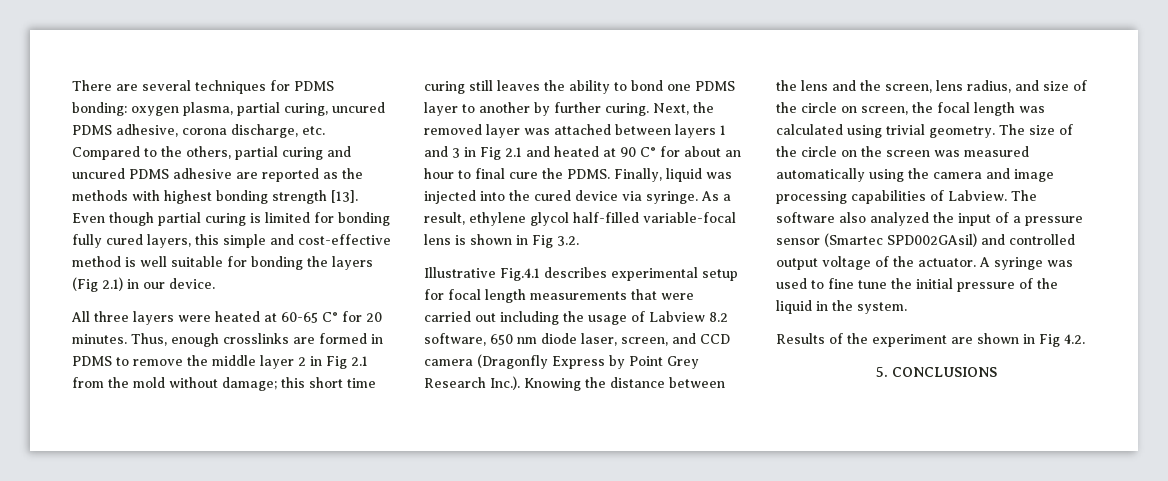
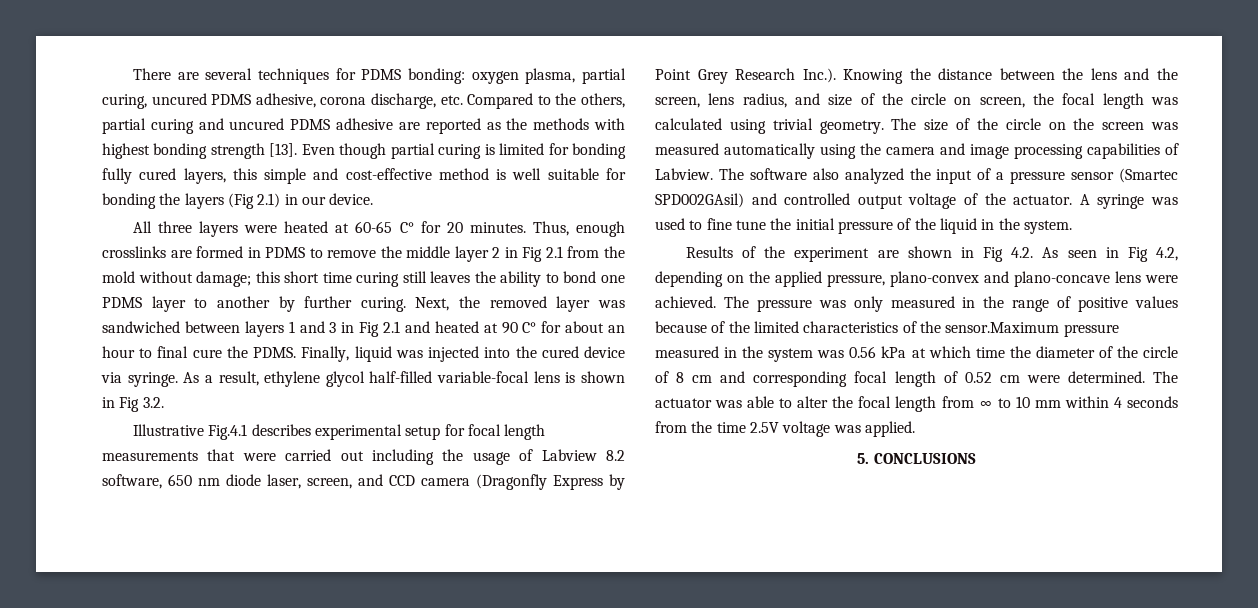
- Next, the removed layer was attached between layers 1 and 3 in Fig 2.1 and heated at 90 C° for about an hour to final cure the PDMS.
+ Next, the removed layer was sandwiched between layers 1 and 3 in Fig 2.1 and heated at 90 C° for about an hour to final cure the PDMS.
- Results of the experiment are shown in Fig 4.2.
+ Results of the experiment are shown in Fig 4.2. As seen in Fig 4.2, depending on the applied pressure, plano-convex and plano-concave lens were achieved. The pressure was only measured in the range of positive values because of the limited characteristics of the sensor.Maximum pressure measured in the system was 0.56 kPa at which time the diameter of the circle of 8 cm and corresponding focal length of 0.52 cm were determined. The actuator was able to alter the focal length from ∞ to 10 mm within 4 seconds from the time 2.5V voltage was applied.

